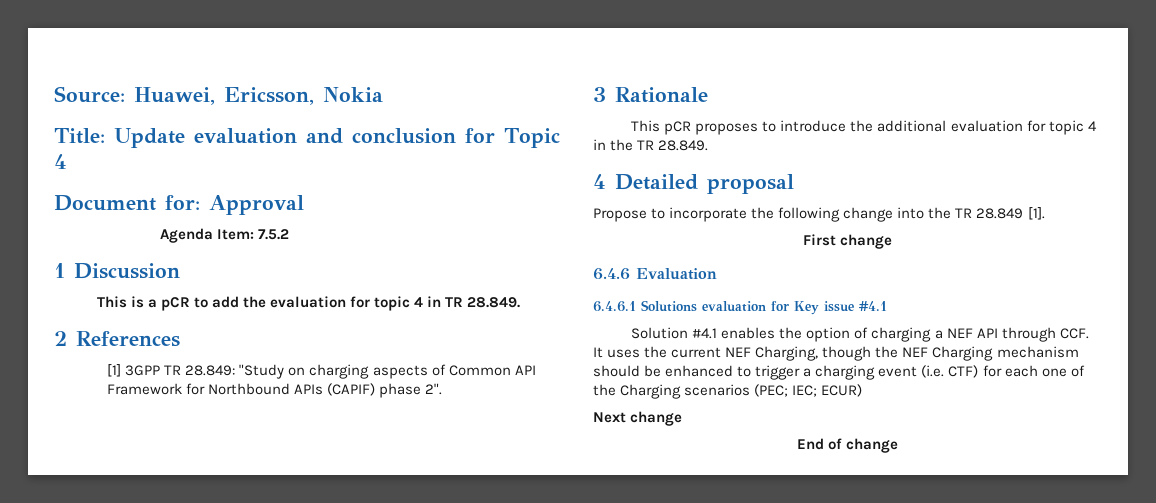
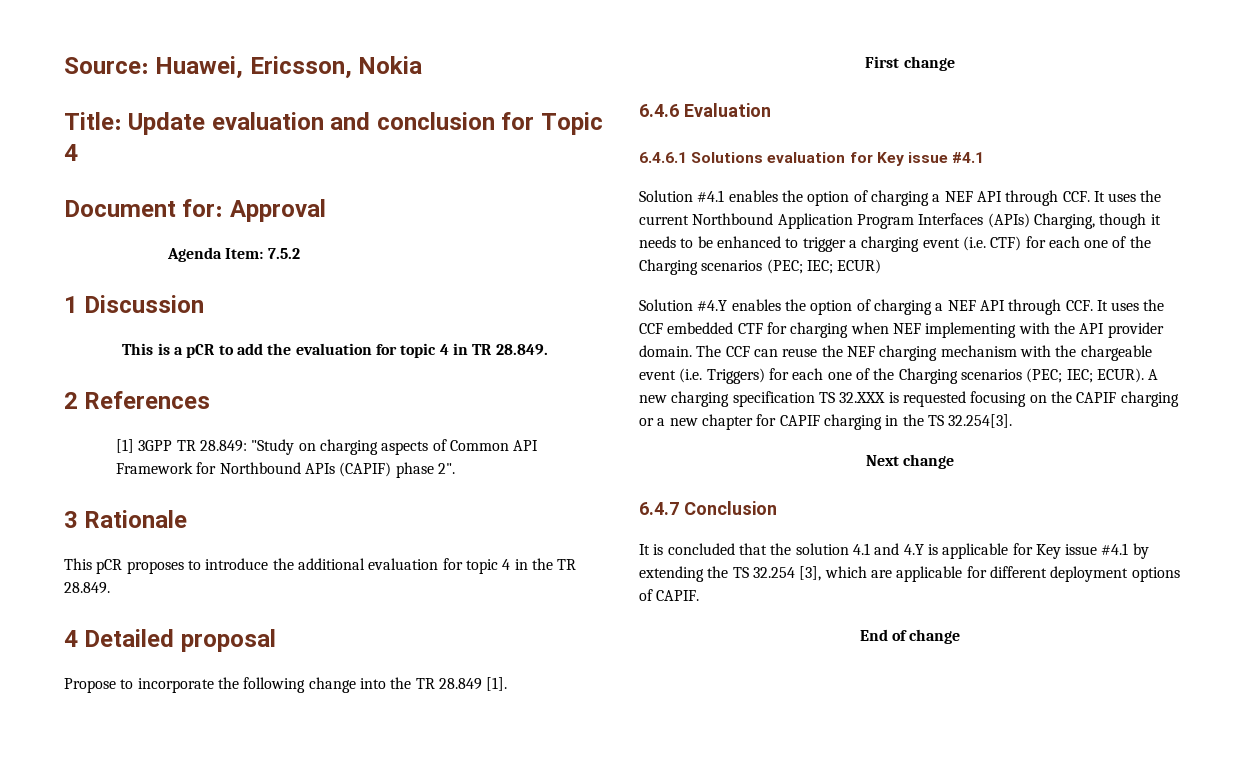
- Solution #4.1 enables the option of charging a NEF API through CCF. It uses the current NEF Charging, though the NEF Charging mechanism should be enhanced to trigger a charging event (i.e. CTF) for each one of the Charging scenarios (PEC; IEC; ECUR)
+ Solution #4.1 enables the option of charging a NEF API through CCF. It uses the current Northbound Application Program Interfaces (APIs) Charging, though it needs to be enhanced to trigger a charging event (i.e. CTF) for each one of the Charging scenarios (PEC; IEC; ECUR)
+ Solution #4.Y enables the option of charging a NEF API through CCF. It uses the CCF embedded CTF for charging when NEF implementing with the API provider domain. The CCF can reuse the NEF charging mechanism with the chargeable event (i.e. Triggers) for each one of the Charging scenarios (PEC; IEC; ECUR). A new charging specification TS 32.XXX is requested focusing on the CAPIF charging or a new chapter for CAPIF charging in the TS 32.254[3].
  Next change
+ 6.4.7 Conclusion
+ It is concluded that the solution 4.1 and 4.Y is applicable for Key issue #4.1 by extending the TS 32.254 [3], which are applicable for different deployment options of CAPIF.

